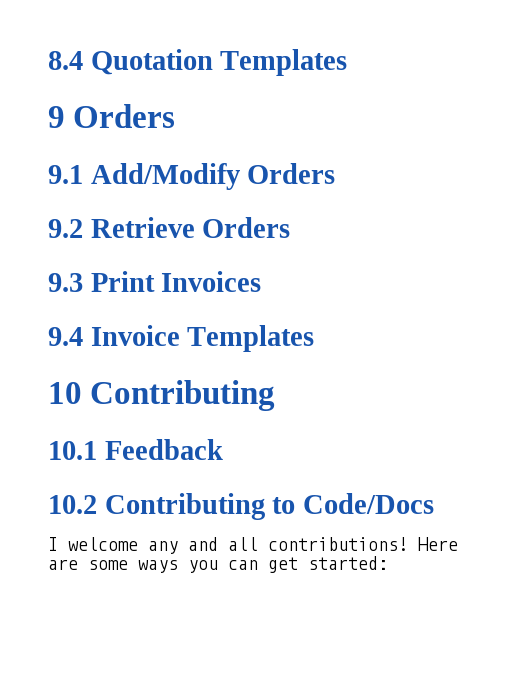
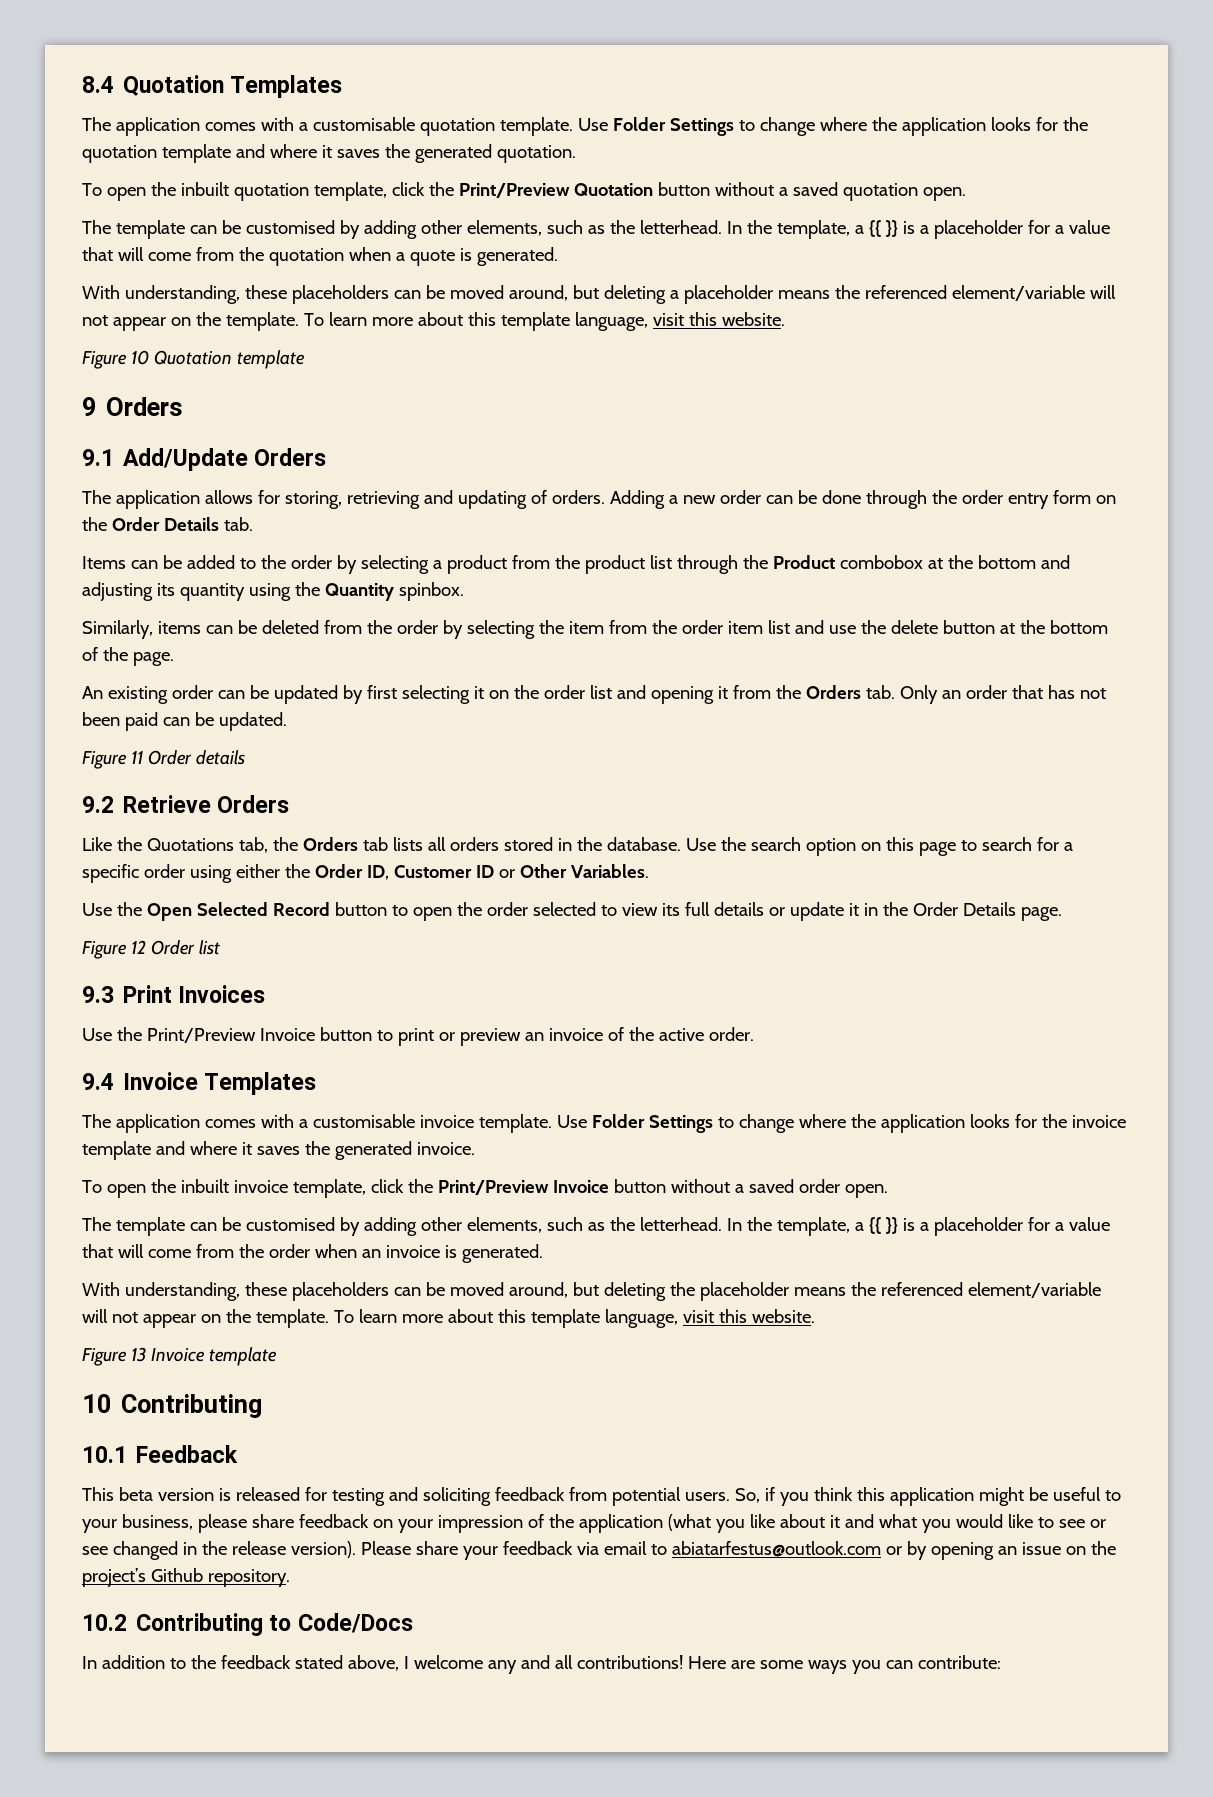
+ The application comes with a customisable quotation template. Use Folder Settings to change where the application looks for the quotation template and where it saves the generated quotation.
+ To open the inbuilt quotation template, click the Print/Preview Quotation button without a saved quotation open.
+ The template can be customised by adding other elements, such as the letterhead. In the template, a {{ }} is a placeholder for a value that will come from the quotation when a quote is generated.
+ With understanding, these placeholders can be moved around, but deleting a placeholder means the referenced element/variable will not appear on the template. To learn more about this template language, visit this website.
+ Figure 10 Quotation template
- 9.1 Add/Modify Orders
+ 9.1 Add/Update Orders
+ The application allows for storing, retrieving and updating of orders. Adding a new order can be done through the order entry form on the Order Details tab.
+ Items can be added to the order by selecting a product from the product list through the Product combobox at the bottom and adjusting its quantity using the Quantity spinbox.
+ Similarly, items can be deleted from the order by selecting the item from the order item list and use the delete button at the bottom of the page.
+ An existing order can be updated by first selecting it on the order list and opening it from the Orders tab. Only an order that has not been paid can be updated.
+ Figure 11 Order details
  9.2 Retrieve Orders
+ Like the Quotations tab, the Orders tab lists all orders stored in the database. Use the search option on this page to search for a specific order using either the Order ID, Customer ID or Other Variables.
+ Use the Open Selected Record button to open the order selected to view its full details or update it in the Order Details page.
+ Figure 12 Order list
  9.3 Print Invoices
+ Use the Print/Preview Invoice button to print or preview an invoice of the active order.
  9.4 Invoice Templates
+ The application comes with a customisable invoice template. Use Folder Settings to change where the application looks for the invoice template and where it saves the generated invoice.
+ To open the inbuilt invoice template, click the Print/Preview Invoice button without a saved order open.
+ The template can be customised by adding other elements, such as the letterhead. In the template, a {{ }} is a placeholder for a value that will come from the order when an invoice is generated.
+ With understanding, these placeholders can be moved around, but deleting the placeholder means the referenced element/variable will not appear on the template. To learn more about this template language, visit this website.
+ Figure 13 Invoice template
  10 Contributing
  10.1 Feedback
+ This beta version is released for testing and soliciting feedback from potential users. So, if you think this application might be useful to your business, please share feedback on your impression of the application (what you like about it and what you would like to see or see changed in the release version). Please share your feedback via email to abiatarfestus@outlook.com or by opening an issue on the project’s Github repository.
  10.2 Contributing to Code/Docs
- I welcome any and all contributions!
+ In addition to the feedback stated above, I welcome any and all contributions!
- Here are some ways you can get started:
+ Here are some ways you can contribute:

